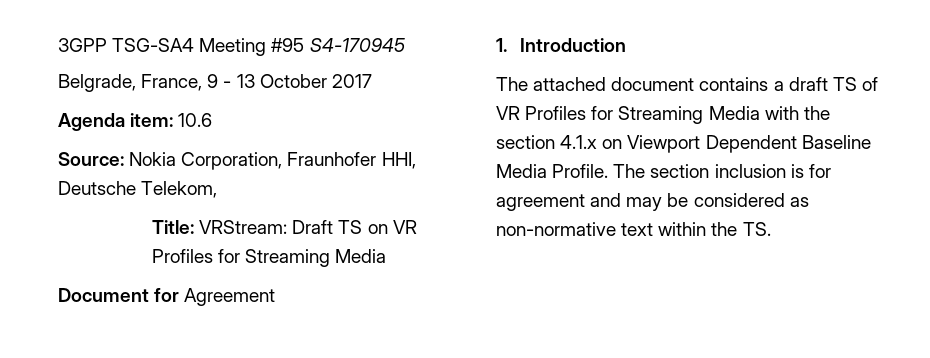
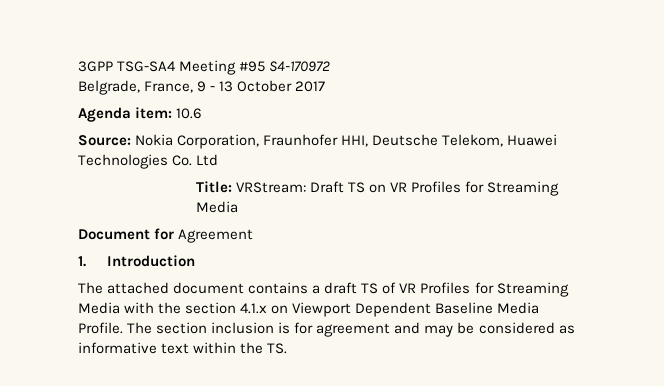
- 3GPP TSG-SA4 Meeting #95 S4-170945
+ 3GPP TSG-SA4 Meeting #95 S4-170972
- Source: Nokia Corporation, Fraunhofer HHI, Deutsche Telekom,
+ Source: Nokia Corporation, Fraunhofer HHI, Deutsche Telekom, Huawei Technologies Co. Ltd
- The section inclusion is for agreement and may be considered as non-normative text within the TS.
+ The section inclusion is for agreement and may be considered as informative text within the TS.

